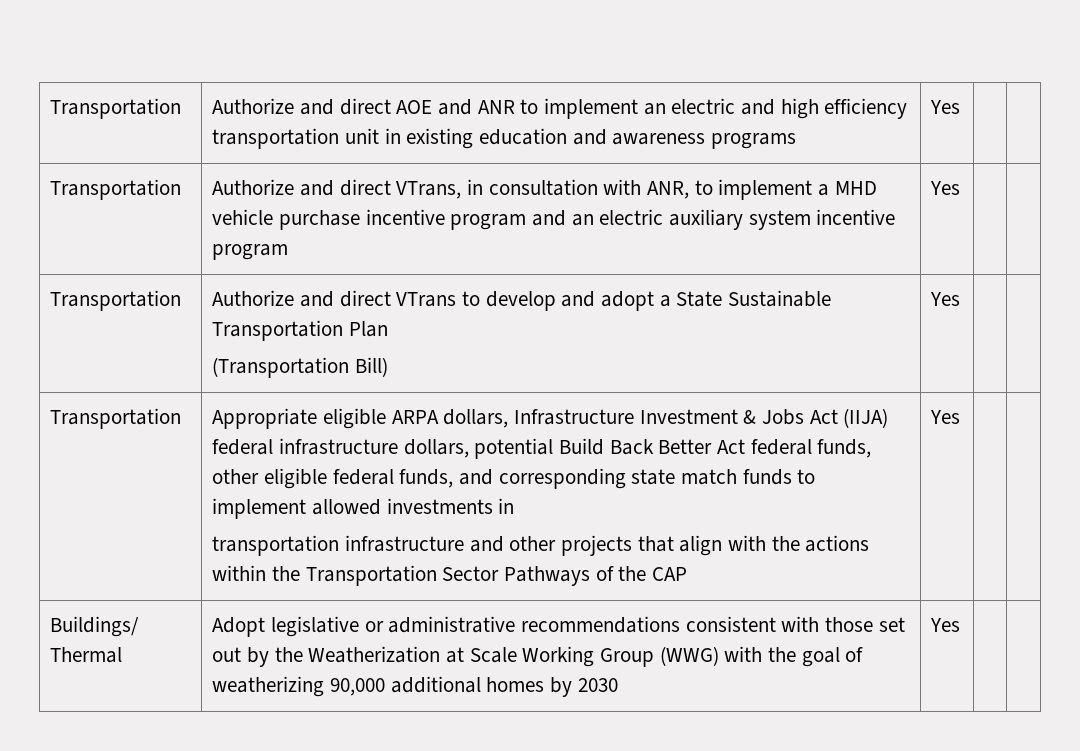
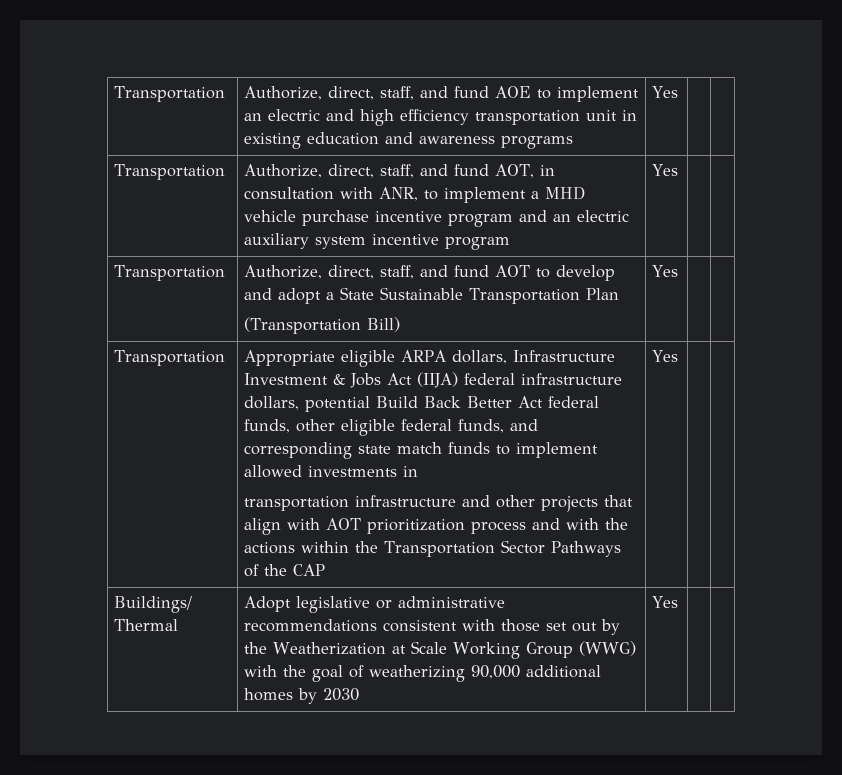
- Transportation | Authorize and direct AOE and ANR to implement an electric and high efficiency transportation unit in existing education and awareness programs | Yes | |
+ Transportation | Authorize, direct, staff, and fund AOE to implement an electric and high efficiency transportation unit in existing education and awareness programs | Yes | |
- Transportation | Authorize and direct VTrans, in consultation with ANR, to implement a MHD vehicle purchase incentive program and an electric auxiliary system incentive program | Yes | |
+ Transportation | Authorize, direct, staff, and fund AOT, in consultation with ANR, to implement a MHD vehicle purchase incentive program and an electric auxiliary system incentive program | Yes | |
- Transportation | Authorize and direct VTrans to develop and adopt a State Sustainable Transportation Plan
+ Transportation | Authorize, direct, staff, and fund AOT to develop and adopt a State Sustainable Transportation Plan
- transportation infrastructure and other projects that align with the actions within the Transportation Sector Pathways of the CAP
+ transportation infrastructure and other projects that align with AOT prioritization process and with the actions within the Transportation Sector Pathways of the CAP

